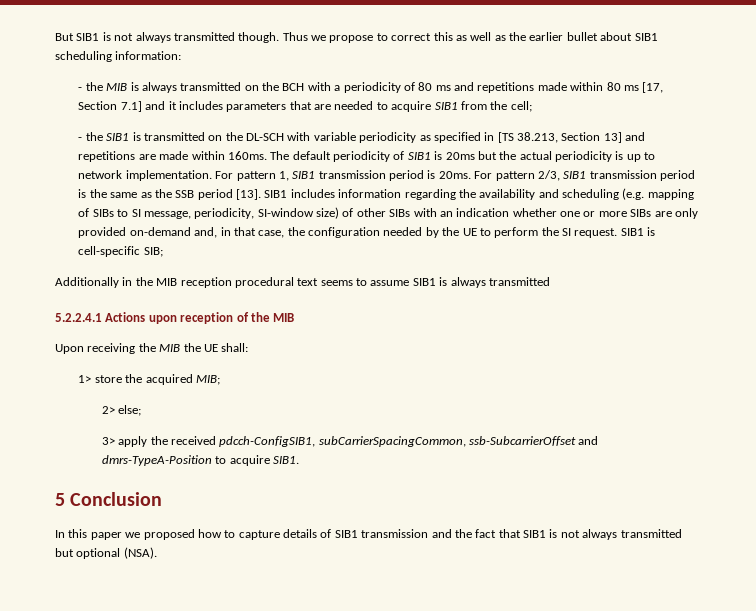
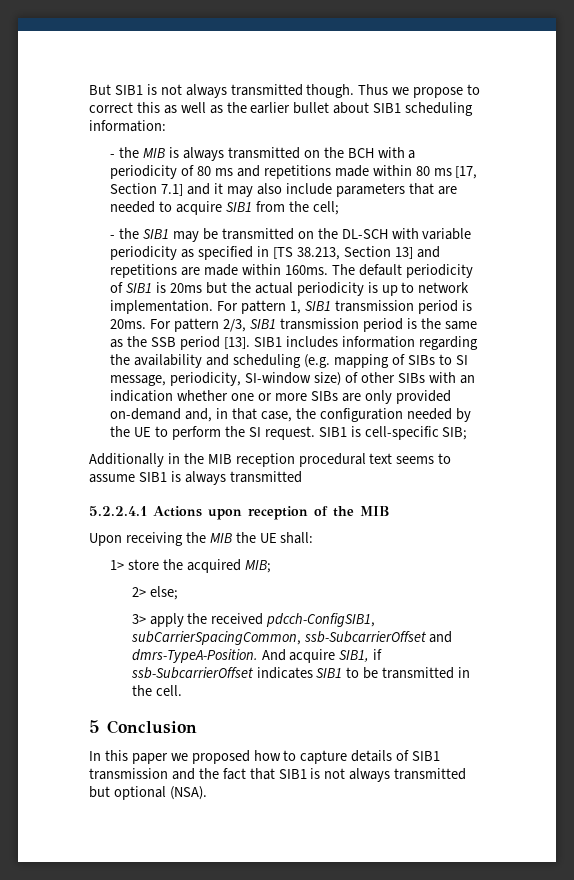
- - the MIB is always transmitted on the BCH with a periodicity of 80 ms and repetitions made within 80 ms [17, Section 7.1] and it includes parameters that are needed to acquire SIB1 from the cell;
+ - the MIB is always transmitted on the BCH with a periodicity of 80 ms and repetitions made within 80 ms [17, Section 7.1] and it may also include parameters that are needed to acquire SIB1 from the cell;
- - the SIB1 is transmitted on the DL-SCH with variable periodicity as specified in [TS 38.213, Section 13] and repetitions are made within 160ms.
+ - the SIB1 may be transmitted on the DL-SCH with variable periodicity as specified in [TS 38.213, Section 13] and repetitions are made within 160ms.
- 3> apply the received pdcch-ConfigSIB1, subCarrierSpacingCommon, ssb-SubcarrierOffset and dmrs-TypeA-Position to acquire SIB1.
+ 3> apply the received pdcch-ConfigSIB1, subCarrierSpacingCommon, ssb-SubcarrierOffset and dmrs-TypeA-Position. And acquire SIB1, if ssb-SubcarrierOffset indicates SIB1 to be transmitted in the cell.

